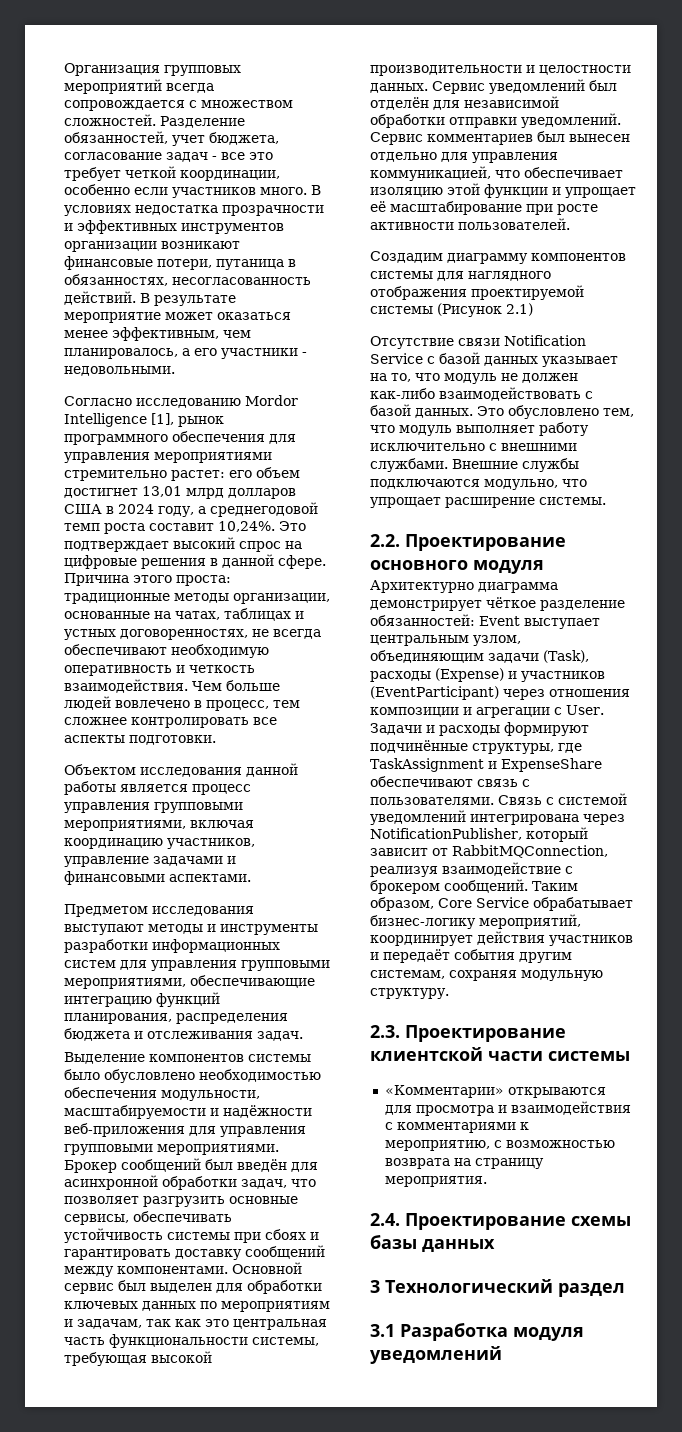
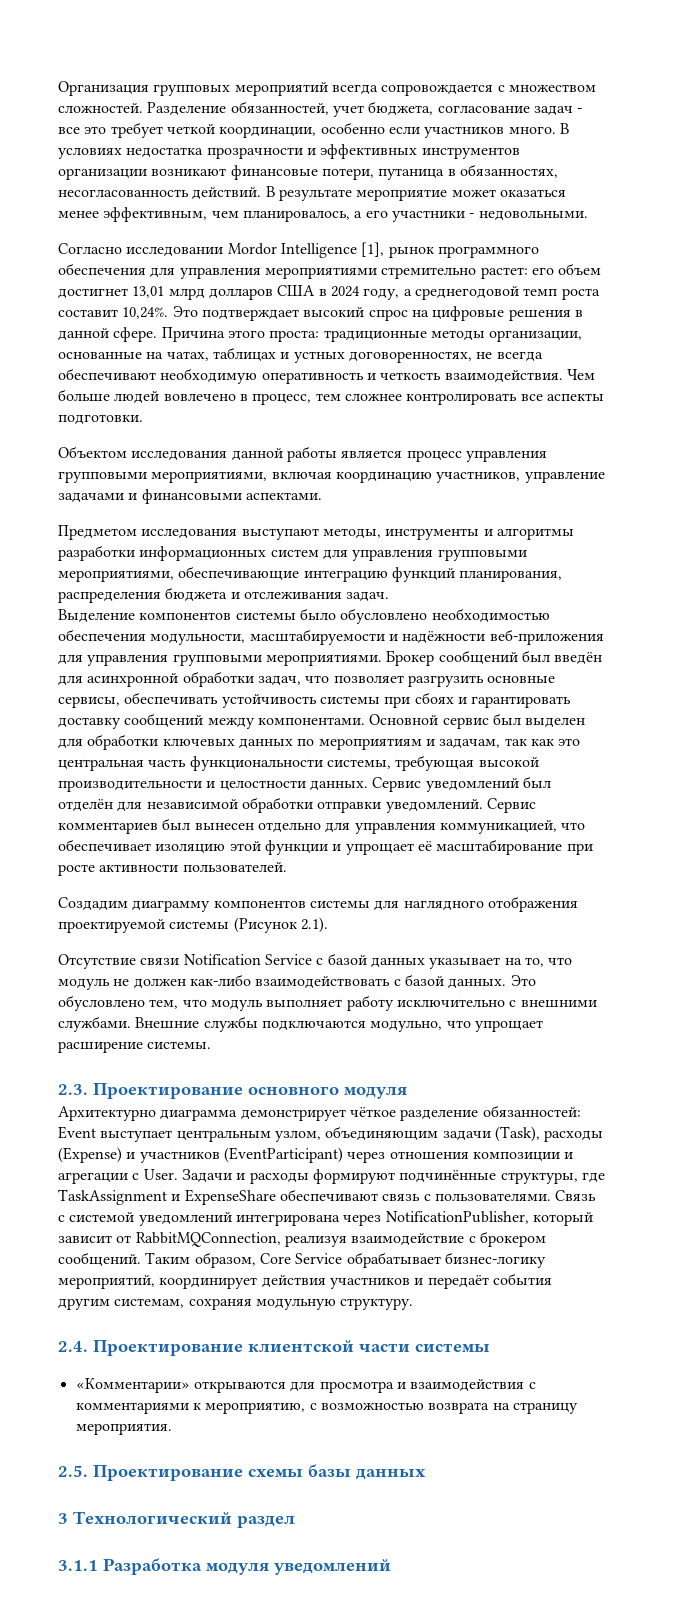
- Согласно исследованию Mordor Intelligence [1], рынок программного обеспечения для управления мероприятиями стремительно растет: его объем достигнет 13,01 млрд долларов США в 2024 году, а среднегодовой темп роста составит 10,24%.
+ Согласно исследовании Mordor Intelligence [1], рынок программного обеспечения для управления мероприятиями стремительно растет: его объем достигнет 13,01 млрд долларов США в 2024 году, а среднегодовой темп роста составит 10,24%.
- Предметом исследования выступают методы и инструменты разработки информационных систем для управления групповыми мероприятиями, обеспечивающие интеграцию функций планирования, распределения бюджета и отслеживания задач.
+ Предметом исследования выступают методы, инструменты и алгоритмы разработки информационных систем для управления групповыми мероприятиями, обеспечивающие интеграцию функций планирования, распределения бюджета и отслеживания задач.
- Создадим диаграмму компонентов системы для наглядного отображения проектируемой системы (Рисунок 2.1)
+ Создадим диаграмму компонентов системы для наглядного отображения проектируемой системы (Рисунок 2.1).
- 2.2. Проектирование основного модуля
+ 2.3. Проектирование основного модуля
- 2.3. Проектирование клиентской части системы
+ 2.4. Проектирование клиентской части системы
- 2.4. Проектирование схемы базы данных
+ 2.5. Проектирование схемы базы данных
- 3.1 Разработка модуля уведомлений
+ 3.1.1 Разработка модуля уведомлений

